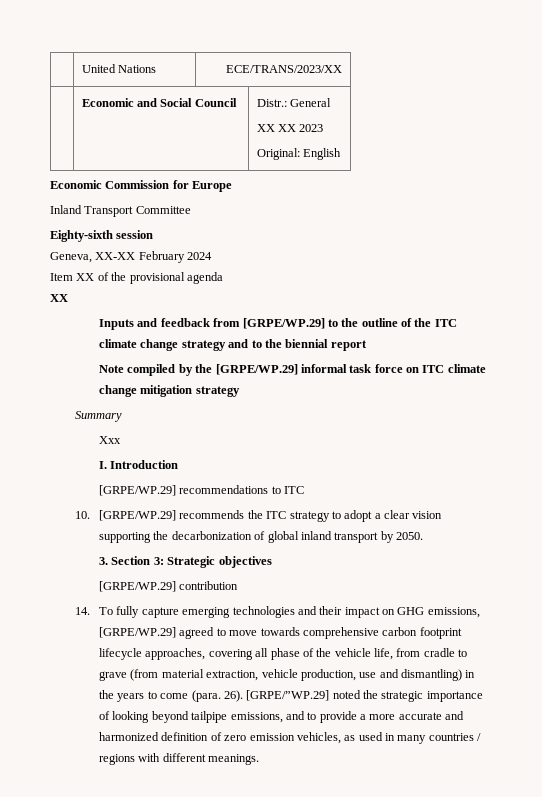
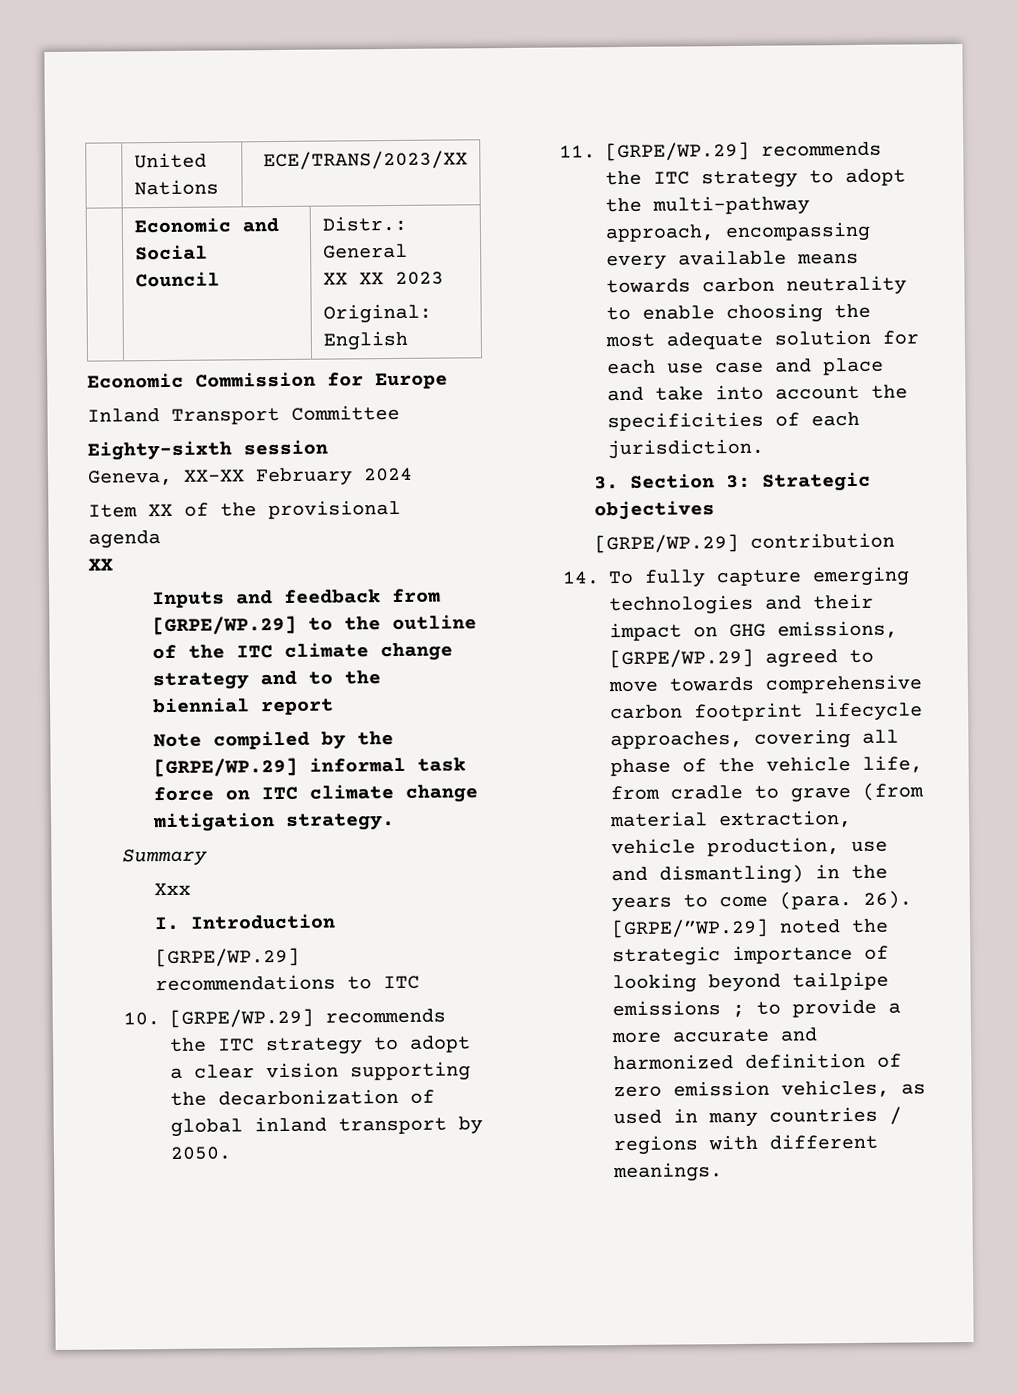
- Note compiled by the [GRPE/WP.29] informal task force on ITC climate change mitigation strategy
+ Note compiled by the [GRPE/WP.29] informal task force on ITC climate change mitigation strategy.
+ 11. [GRPE/WP.29] recommends the ITC strategy to adopt the multi-pathway approach, encompassing every available means towards carbon neutrality to enable choosing the most adequate solution for each use case and place and take into account the specificities of each jurisdiction.
- [GRPE/”WP.29] noted the strategic importance of looking beyond tailpipe emissions, and to provide a more accurate and harmonized definition of zero emission vehicles, as used in many countries / regions with different meanings.
+ [GRPE/”WP.29] noted the strategic importance of looking beyond tailpipe emissions ; to provide a more accurate and harmonized definition of zero emission vehicles, as used in many countries / regions with different meanings.

